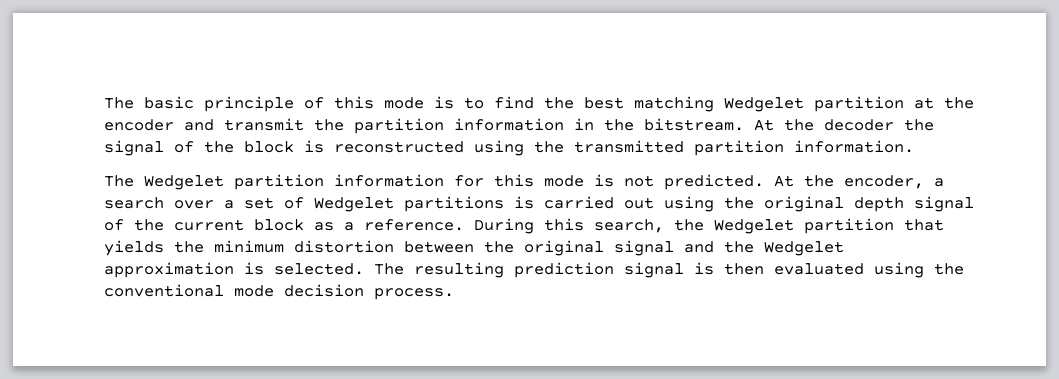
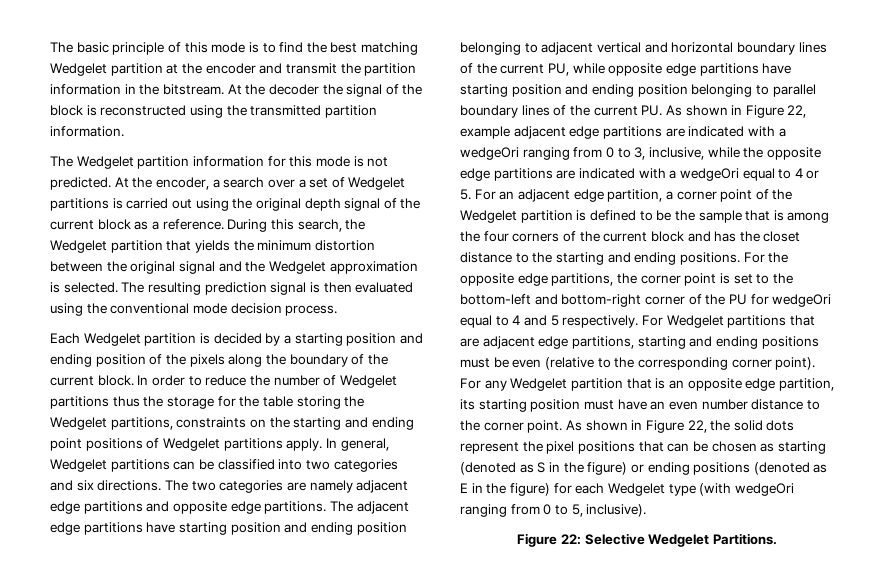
+ Each Wedgelet partition is decided by a starting position and ending position of the pixels along the boundary of the current block. In order to reduce the number of Wedgelet partitions thus the storage for the table storing the Wedgelet partitions, constraints on the starting and ending point positions of Wedgelet partitions apply. In general, Wedgelet partitions can be classified into two categories and six directions. The two categories are namely adjacent edge partitions and opposite edge partitions. The adjacent edge partitions have starting position and ending position belonging to adjacent vertical and horizontal boundary lines of the current PU, while opposite edge partitions have starting position and ending position belonging to parallel boundary lines of the current PU. As shown in Figure 22, example adjacent edge partitions are indicated with a wedgeOri ranging from 0 to 3, inclusive, while the opposite edge partitions are indicated with a wedgeOri equal to 4 or 5. For an adjacent edge partition, a corner point of the Wedgelet partition is defined to be the sample that is among the four corners of the current block and has the closet distance to the starting and ending positions. For the opposite edge partitions, the corner point is set to the bottom-left and bottom-right corner of the PU for wedgeOri equal to 4 and 5 respectively. For Wedgelet partitions that are adjacent edge partitions, starting and ending positions must be even (relative to the corresponding corner point). For any Wedgelet partition that is an opposite edge partition, its starting position must have an even number distance to the corner point. As shown in Figure 22, the solid dots represent the pixel positions that can be chosen as starting (denoted as S in the figure) or ending positions (denoted as E in the figure) for each Wedgelet type (with wedgeOri ranging from 0 to 5, inclusive).
+ Figure 22: Selective Wedgelet Partitions.

